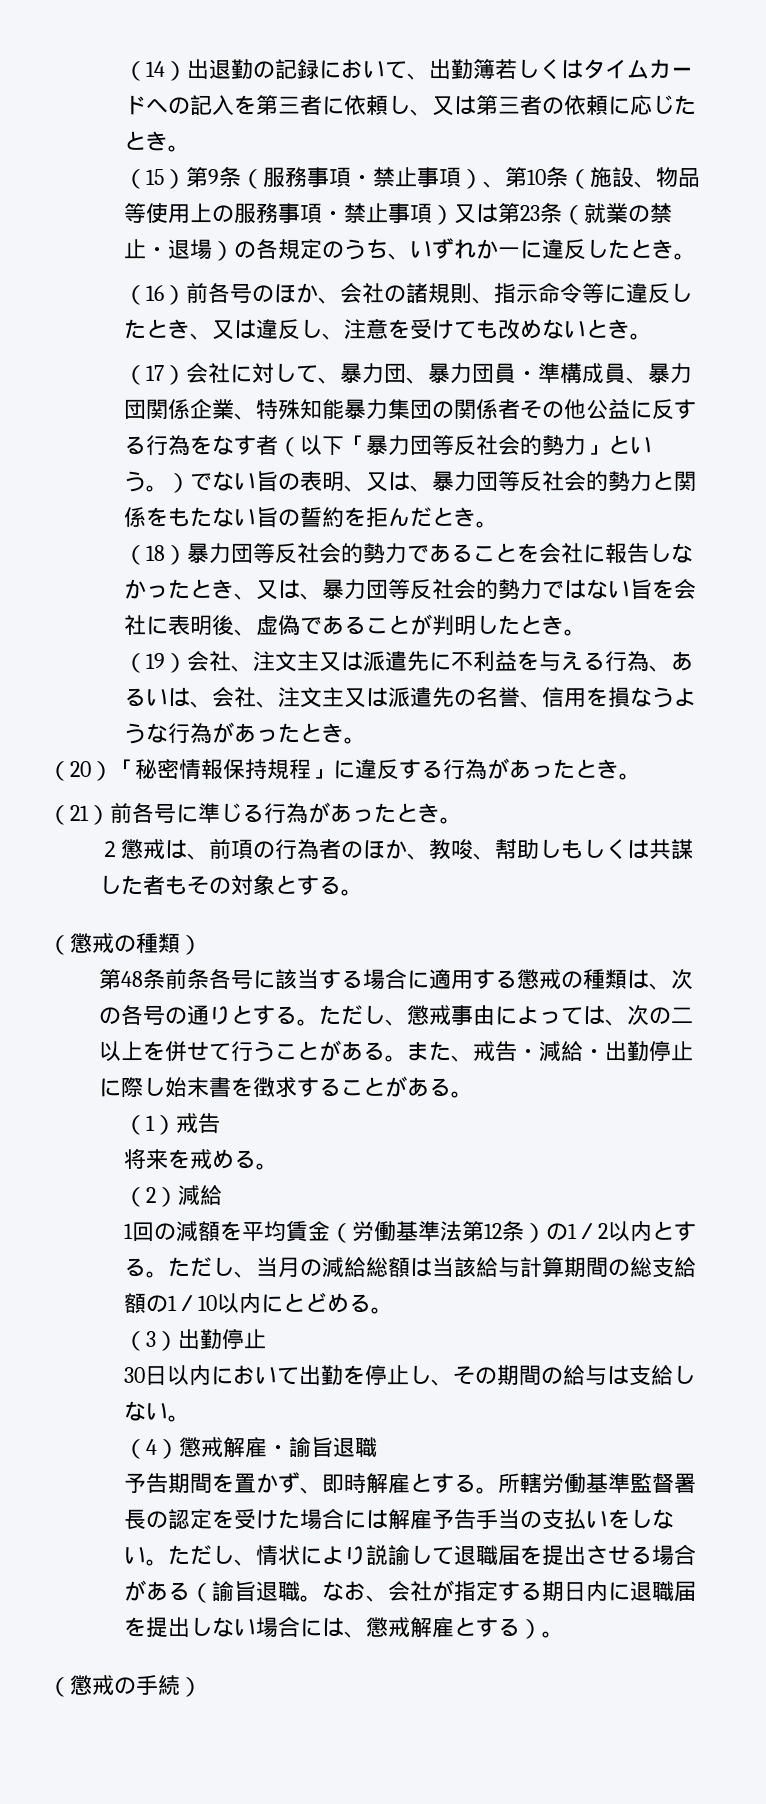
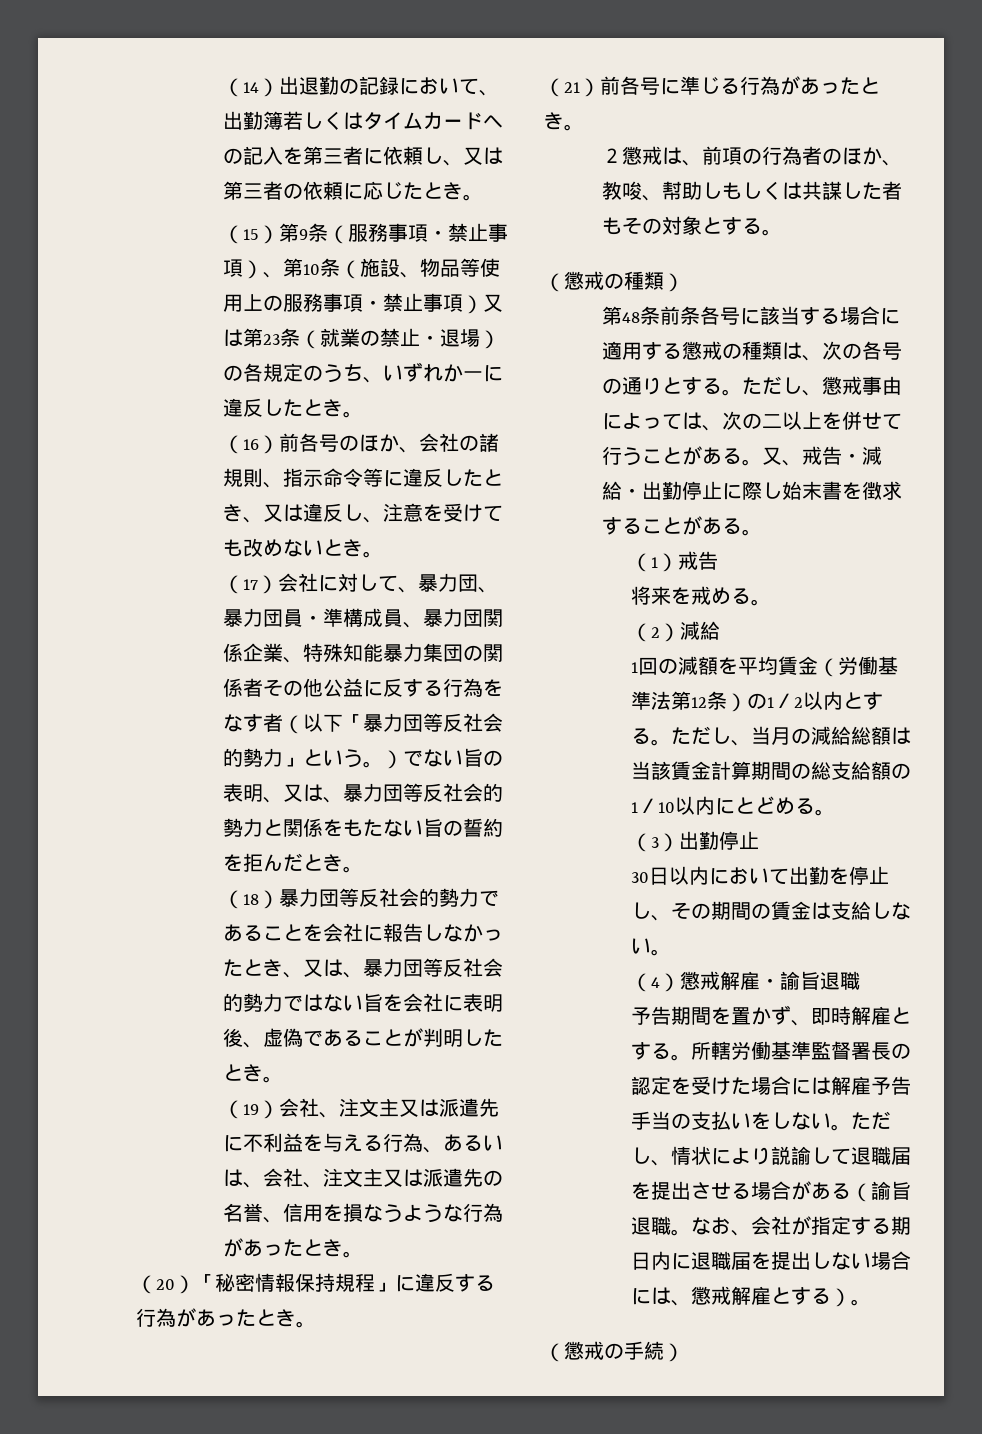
- また、戒告・減給・出勤停止に際し始末書を徴求することがある。
+ 又、戒告・減給・出勤停止に際し始末書を徴求することがある。
- ただし、当月の減給総額は当該給与計算期間の総支給額の1／10以内にとどめる。
+ ただし、当月の減給総額は当該賃金計算期間の総支給額の1／10以内にとどめる。
- 30日以内において出勤を停止し、その期間の給与は支給しない。
+ 30日以内において出勤を停止し、その期間の賃金は支給しない。

